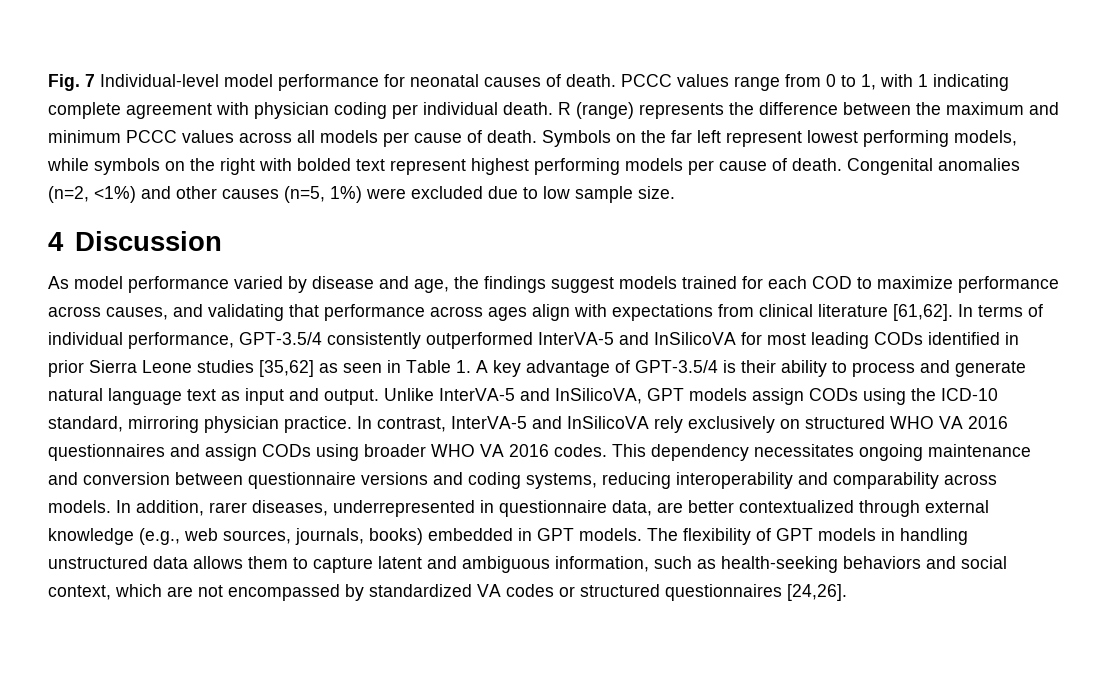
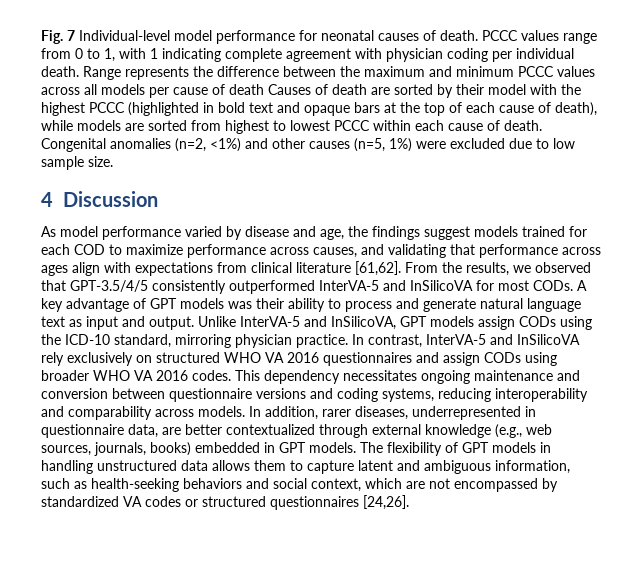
- R (range) represents the difference between the maximum and minimum PCCC values across all models per cause of death. Symbols on the far left represent lowest performing models, while symbols on the right with bolded text represent highest performing models per cause of death.
+ Range represents the difference between the maximum and minimum PCCC values across all models per cause of death Causes of death are sorted by their model with the highest PCCC (highlighted in bold text and opaque bars at the top of each cause of death), while models are sorted from highest to lowest PCCC within each cause of death.
- In terms of individual performance, GPT-3.5/4 consistently outperformed InterVA-5 and InSilicoVA for most leading CODs identified in prior Sierra Leone studies [35,62] as seen in Table 1. A key advantage of GPT-3.5/4 is their ability to process and generate natural language text as input and output.
+ From the results, we observed that GPT-3.5/4/5 consistently outperformed InterVA-5 and InSilicoVA for most CODs. A key advantage of GPT models was their ability to process and generate natural language text as input and output.

